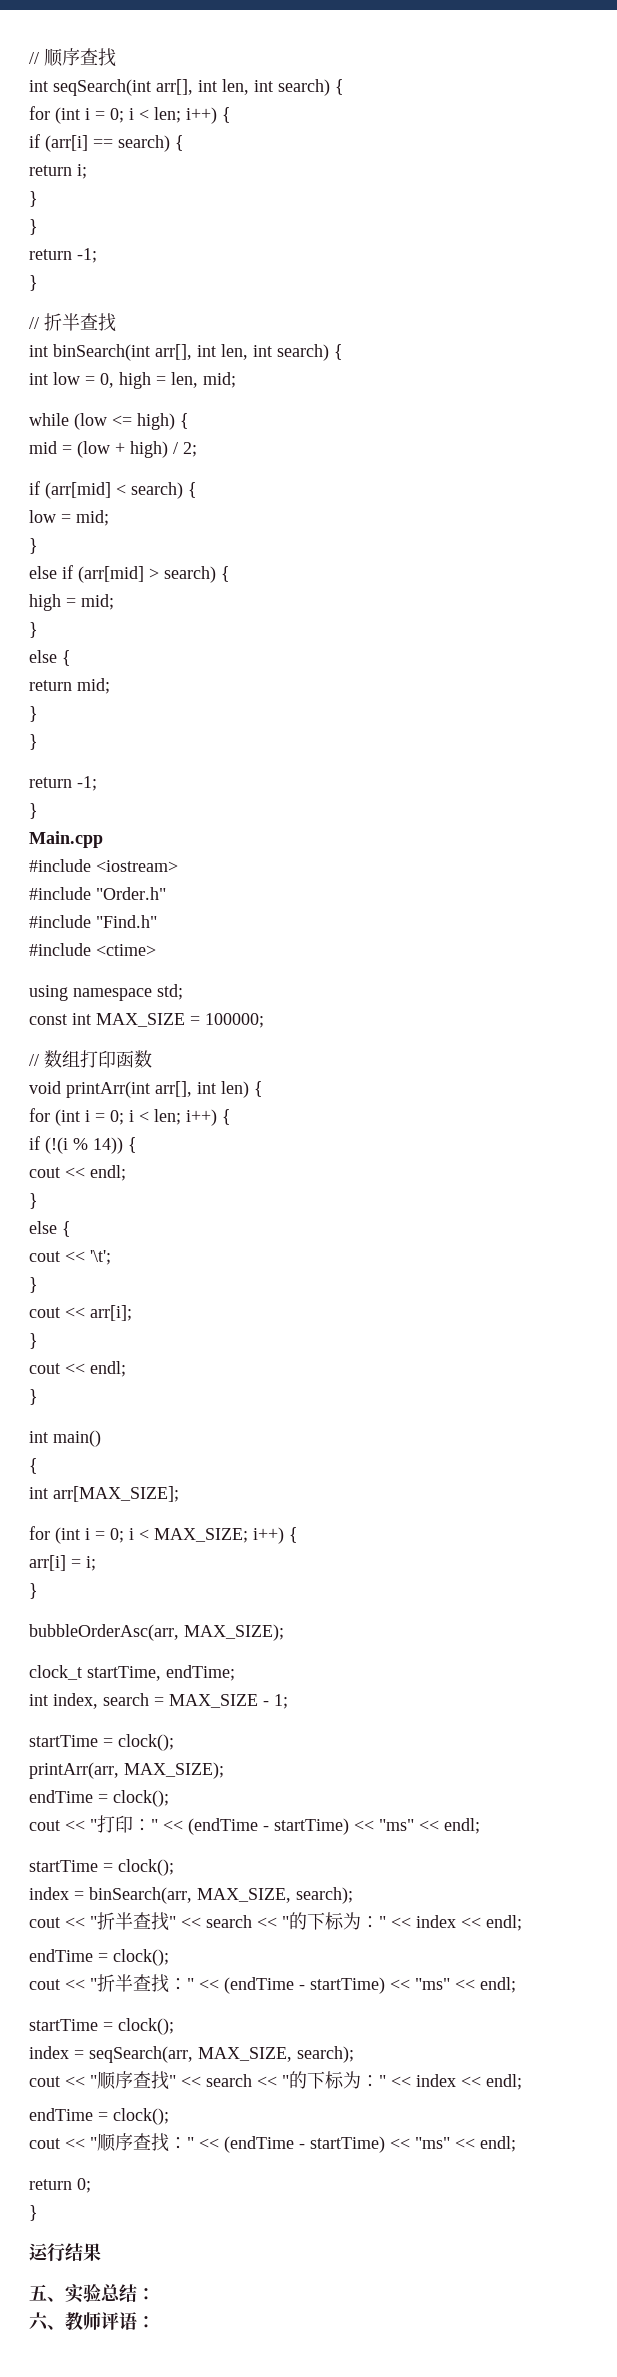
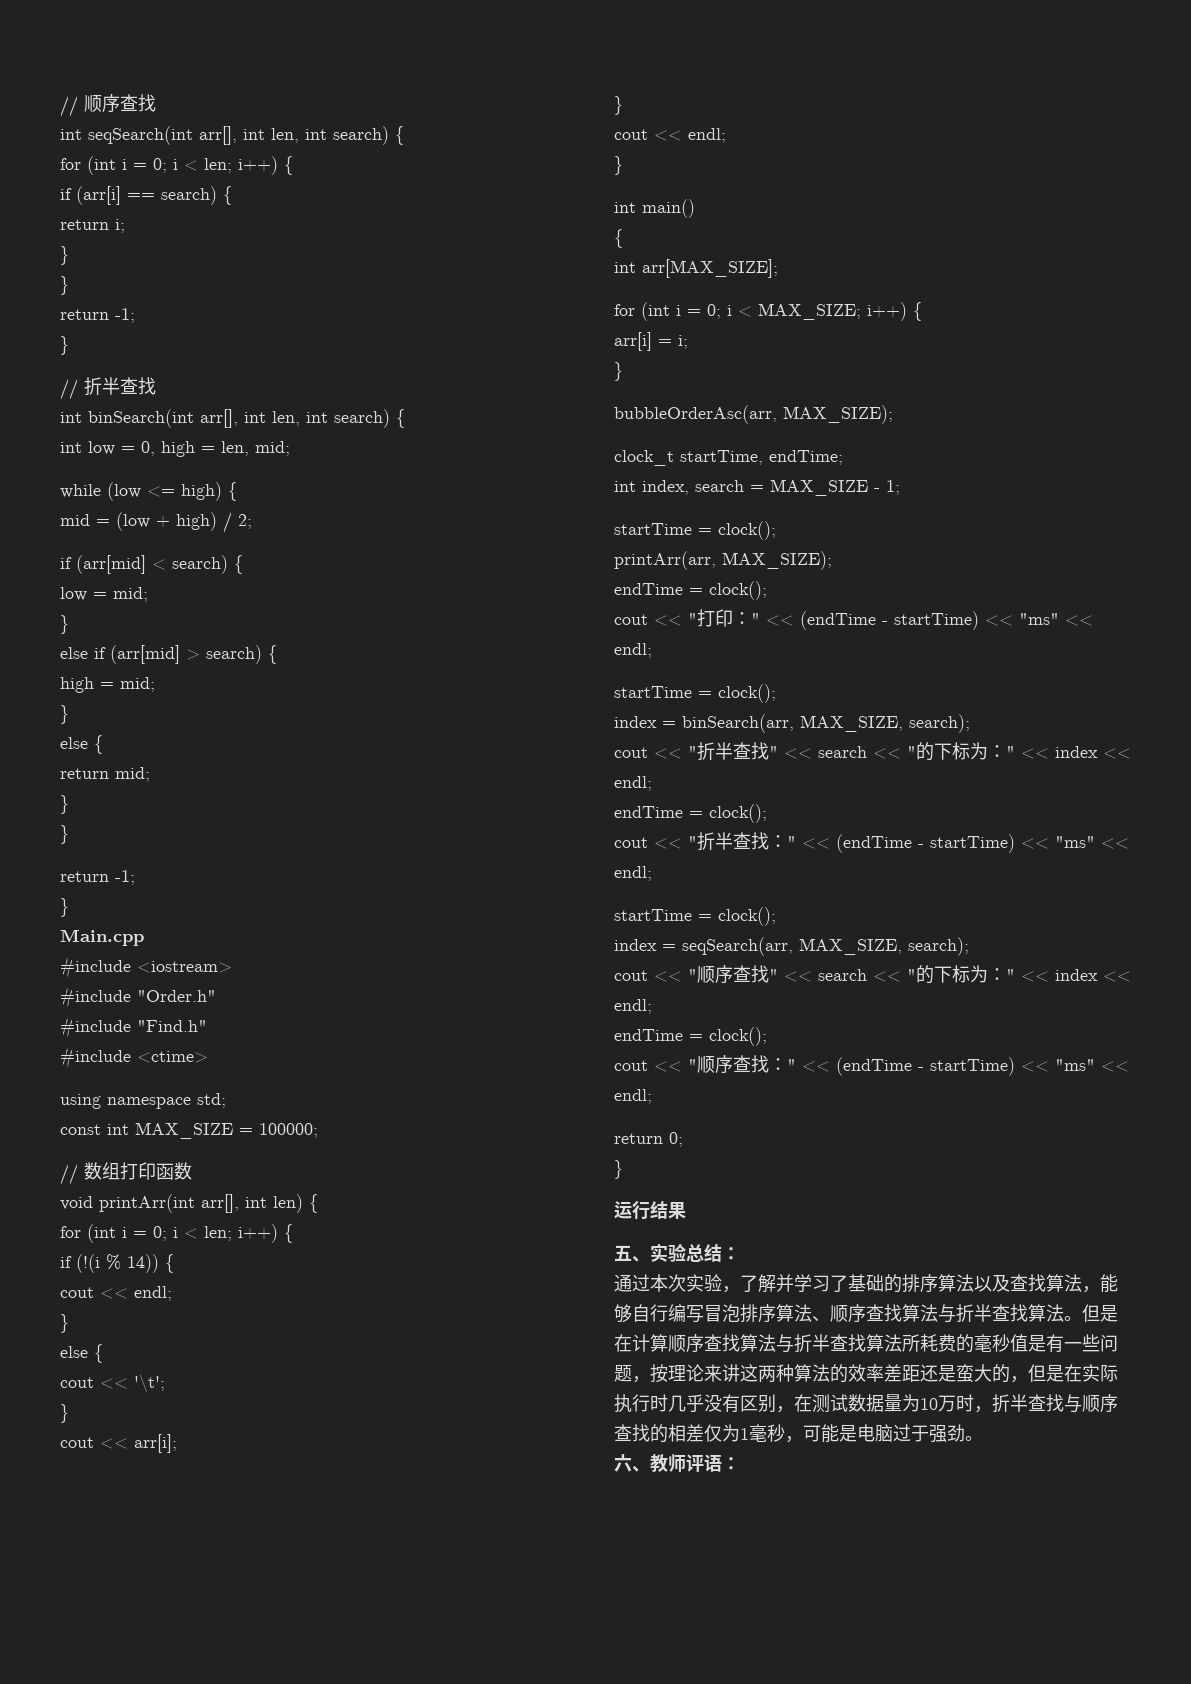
+ 通过本次实验，了解并学习了基础的排序算法以及查找算法，能够自行编写冒泡排序算法、顺序查找算法与折半查找算法。但是在计算顺序查找算法与折半查找算法所耗费的毫秒值是有一些问题，按理论来讲这两种算法的效率差距还是蛮大的，但是在实际执行时几乎没有区别，在测试数据量为10万时，折半查找与顺序查找的相差仅为1毫秒，可能是电脑过于强劲。

